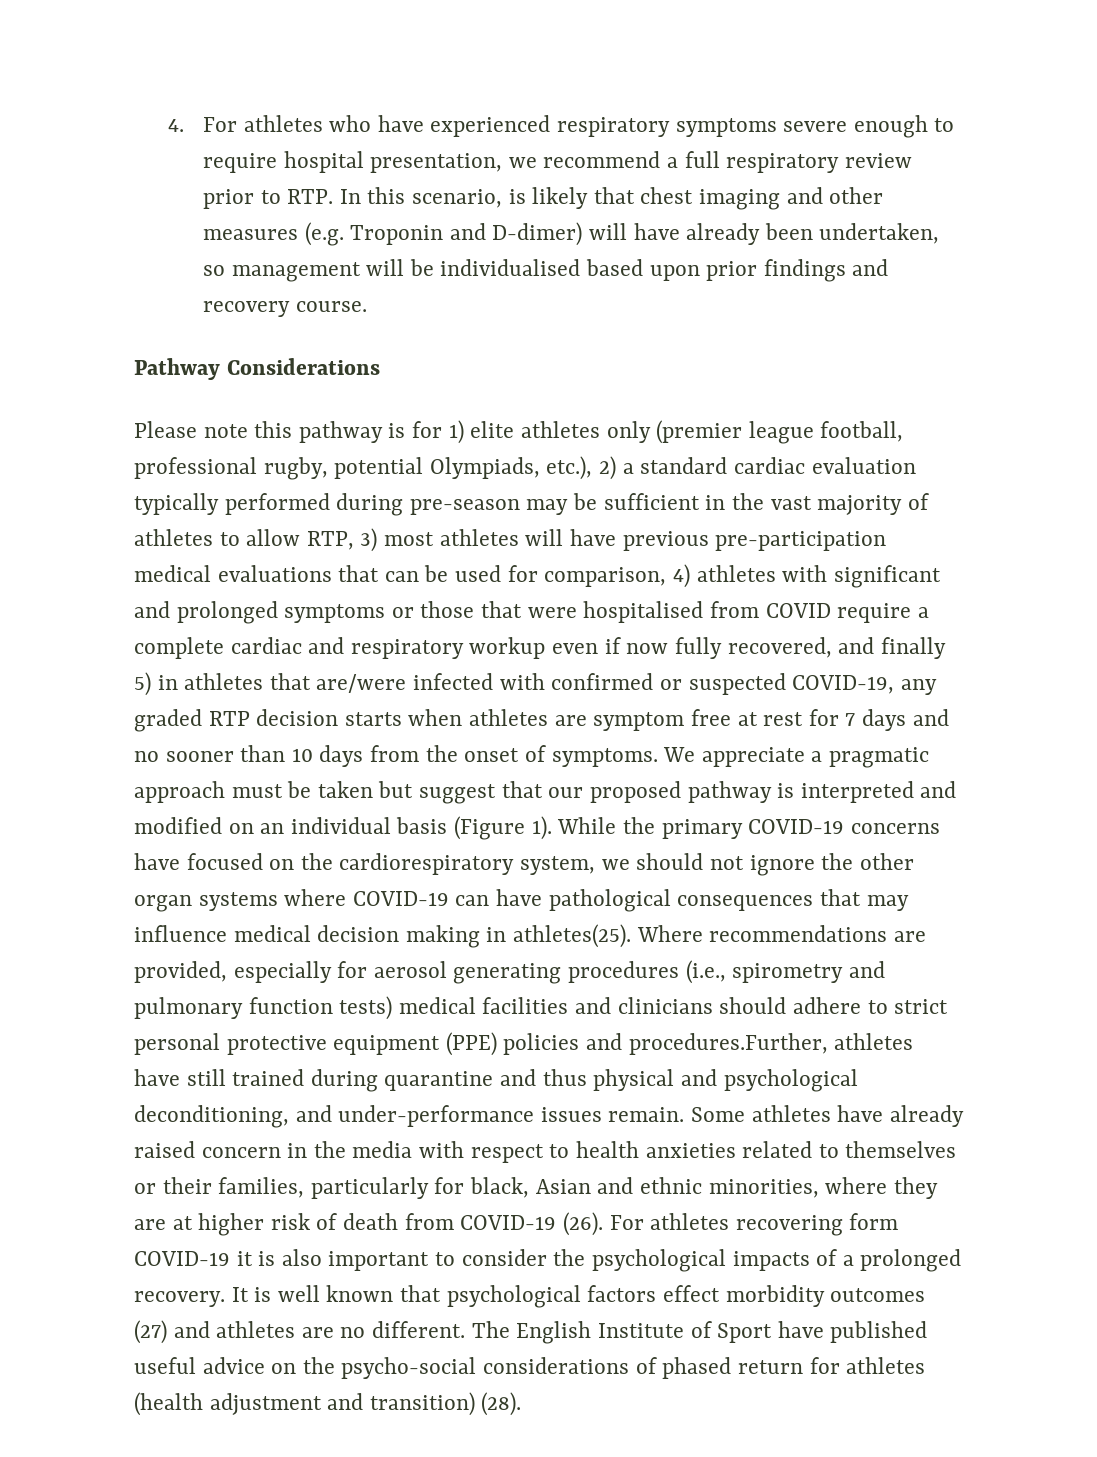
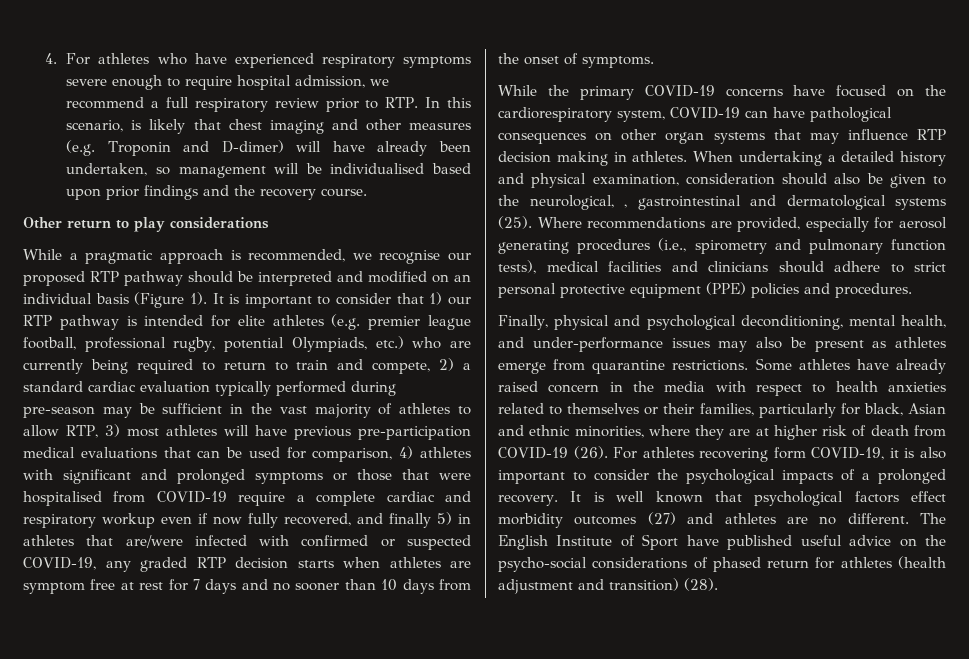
- 4. For athletes who have experienced respiratory symptoms severe enough to require hospital presentation, we recommend a full respiratory review prior to RTP. In this scenario, is likely that chest imaging and other measures (e.g. Troponin and D-dimer) will have already been undertaken, so management will be individualised based upon prior findings and recovery course.
+ 4. For athletes who have experienced respiratory symptoms severe enough to require hospital admission, we recommend a full respiratory review prior to RTP. In this scenario, is likely that chest imaging and other measures (e.g. Troponin and D-dimer) will have already been undertaken, so management will be individualised based upon prior findings and the recovery course.
- Pathway Considerations
- Please note this pathway is for 1) elite athletes only (premier league football, professional rugby, potential Olympiads, etc.), 2) a standard cardiac evaluation typically performed during pre-season may be sufficient in the vast majority of athletes to allow RTP, 3) most athletes will have previous pre-participation medical evaluations that can be used for comparison, 4) athletes with significant and prolonged symptoms or those that were hospitalised from COVID require a complete cardiac and respiratory workup even if now fully recovered, and finally 5) in athletes that are/were infected with confirmed or suspected COVID-19, any graded RTP decision starts when athletes are symptom free at rest for 7 days and no sooner than 10 days from the onset of symptoms. We appreciate a pragmatic approach must be taken but suggest that our proposed pathway is interpreted and modified on an individual basis (Figure 1). While the primary COVID-19 concerns have focused on the cardiorespiratory system, we should not ignore the other organ systems where COVID-19 can have pathological consequences that may influence medical decision making in athletes(25).
+ Other return to play considerations
+ While a pragmatic approach is recommended, we recognise our proposed RTP pathway should be interpreted and modified on an individual basis (Figure 1). It is important to consider that 1) our RTP pathway is intended for elite athletes (e.g. premier league football, professional rugby, potential Olympiads, etc.) who are currently being required to return to train and compete, 2) a standard cardiac evaluation typically performed during pre-season may be sufficient in the vast majority of athletes to allow RTP, 3) most athletes will have previous pre-participation medical evaluations that can be used for comparison, 4) athletes with significant and prolonged symptoms or those that were hospitalised from COVID-19 require a complete cardiac and respiratory workup even if now fully recovered, and finally 5) in athletes that are/were infected with confirmed or suspected COVID-19, any graded RTP decision starts when athletes are symptom free at rest for 7 days and no sooner than 10 days from the onset of symptoms.
+ While the primary COVID-19 concerns have focused on the cardiorespiratory system, COVID-19 can have pathological consequences on other organ systems that may influence RTP decision making in athletes. When undertaking a detailed history and physical examination, consideration should also be given to the neurological, , gastrointestinal and dermatological systems (25).
- Where recommendations are provided, especially for aerosol generating procedures (i.e., spirometry and pulmonary function tests) medical facilities and clinicians should adhere to strict personal protective equipment (PPE) policies and procedures.Further, athletes have still trained during quarantine and thus physical and psychological deconditioning, and under-performance issues remain.
+ Where recommendations are provided, especially for aerosol generating procedures (i.e., spirometry and pulmonary function tests), medical facilities and clinicians should adhere to strict personal protective equipment (PPE) policies and procedures.
+ Finally, physical and psychological deconditioning, mental health, and under-performance issues may also be present as athletes emerge from quarantine restrictions.
- For athletes recovering form COVID-19 it is also important to consider the psychological impacts of a prolonged recovery.
+ For athletes recovering form COVID-19, it is also important to consider the psychological impacts of a prolonged recovery.

